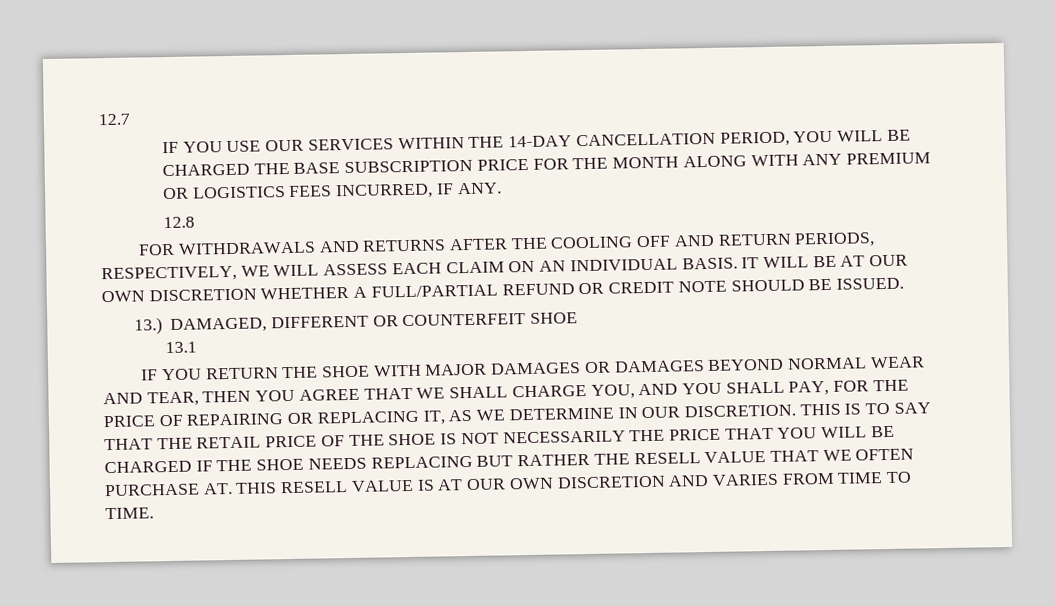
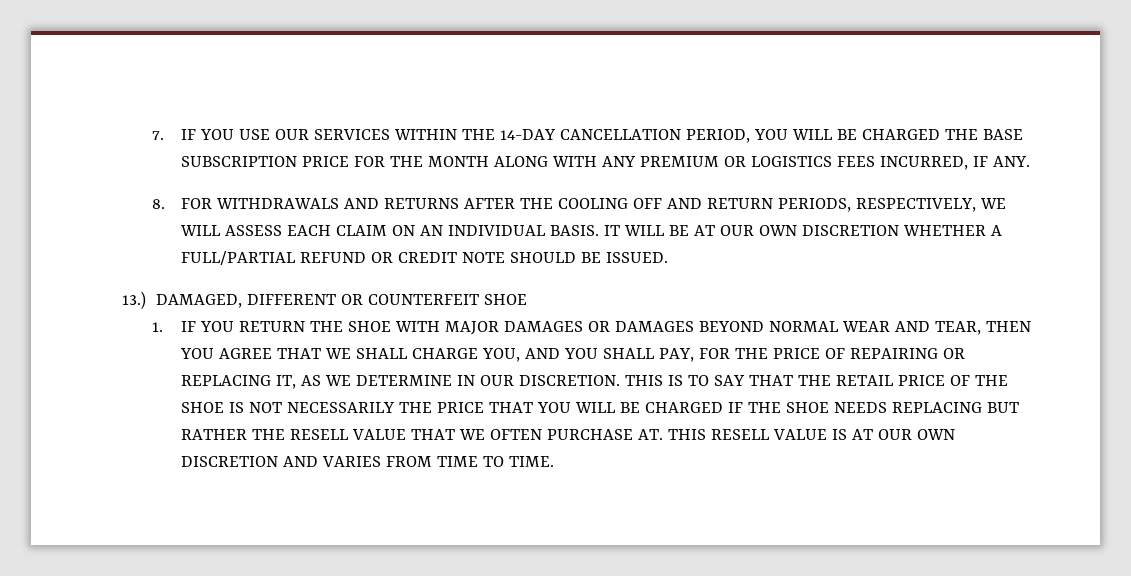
- 12.7
- IF YOU USE OUR SERVICES WITHIN THE 14-DAY CANCELLATION PERIOD, YOU WILL BE CHARGED THE BASE SUBSCRIPTION PRICE FOR THE MONTH ALONG WITH ANY PREMIUM OR LOGISTICS FEES INCURRED, IF ANY.
+ 7. IF YOU USE OUR SERVICES WITHIN THE 14-DAY CANCELLATION PERIOD, YOU WILL BE CHARGED THE BASE SUBSCRIPTION PRICE FOR THE MONTH ALONG WITH ANY PREMIUM OR LOGISTICS FEES INCURRED, IF ANY.
- 12.8
- FOR WITHDRAWALS AND RETURNS AFTER THE COOLING OFF AND RETURN PERIODS, RESPECTIVELY, WE WILL ASSESS EACH CLAIM ON AN INDIVIDUAL BASIS.
+ 8. FOR WITHDRAWALS AND RETURNS AFTER THE COOLING OFF AND RETURN PERIODS, RESPECTIVELY, WE WILL ASSESS EACH CLAIM ON AN INDIVIDUAL BASIS.
- 13.1
- IF YOU RETURN THE SHOE WITH MAJOR DAMAGES OR DAMAGES BEYOND NORMAL WEAR AND TEAR, THEN YOU AGREE THAT WE SHALL CHARGE YOU, AND YOU SHALL PAY, FOR THE PRICE OF REPAIRING OR REPLACING IT, AS WE DETERMINE IN OUR DISCRETION.
+ 1. IF YOU RETURN THE SHOE WITH MAJOR DAMAGES OR DAMAGES BEYOND NORMAL WEAR AND TEAR, THEN YOU AGREE THAT WE SHALL CHARGE YOU, AND YOU SHALL PAY, FOR THE PRICE OF REPAIRING OR REPLACING IT, AS WE DETERMINE IN OUR DISCRETION.

